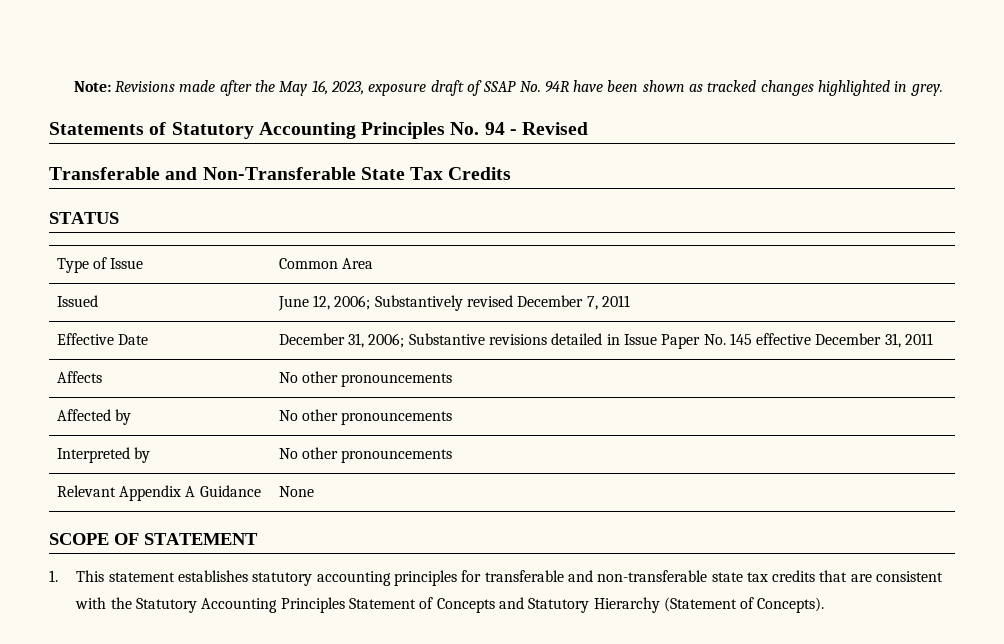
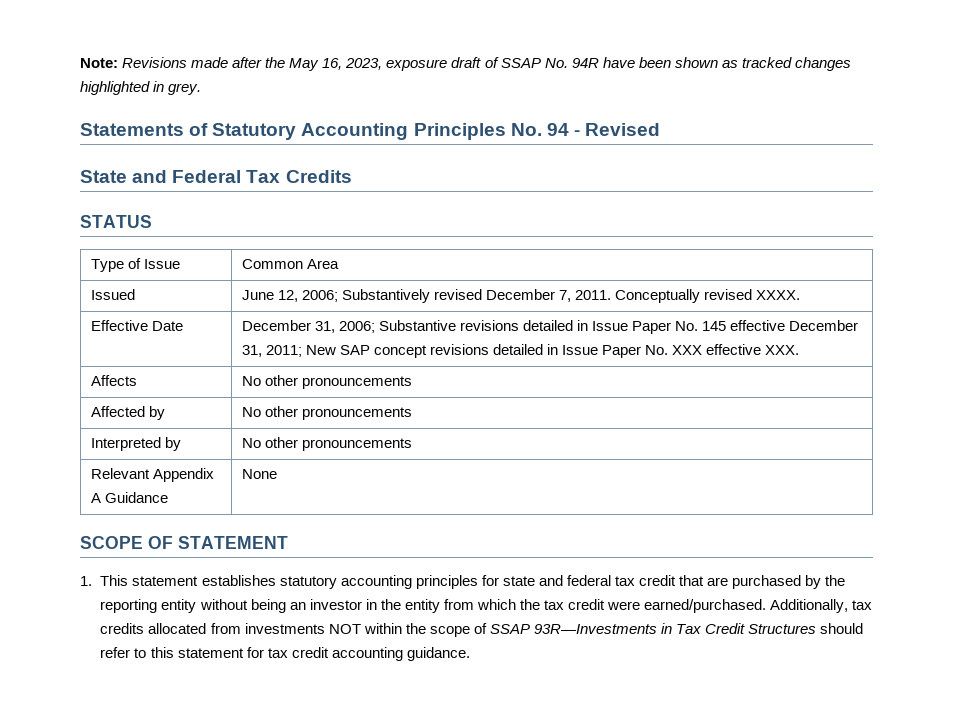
- Transferable and Non-Transferable State Tax Credits
+ State and Federal Tax Credits
- Issued | June 12, 2006; Substantively revised December 7, 2011
+ Issued | June 12, 2006; Substantively revised December 7, 2011. Conceptually revised XXXX.
- Effective Date | December 31, 2006; Substantive revisions detailed in Issue Paper No. 145 effective December 31, 2011
+ Effective Date | December 31, 2006; Substantive revisions detailed in Issue Paper No. 145 effective December 31, 2011; New SAP concept revisions detailed in Issue Paper No. XXX effective XXX.
- 1. This statement establishes statutory accounting principles for transferable and non-transferable state tax credits that are consistent with the Statutory Accounting Principles Statement of Concepts and Statutory Hierarchy (Statement of Concepts).
+ 1. This statement establishes statutory accounting principles for state and federal tax credit that are purchased by the reporting entity without being an investor in the entity from which the tax credit were earned/purchased. Additionally, tax credits allocated from investments NOT within the scope of SSAP 93R—Investments in Tax Credit Structures should refer to this statement for tax credit accounting guidance.

